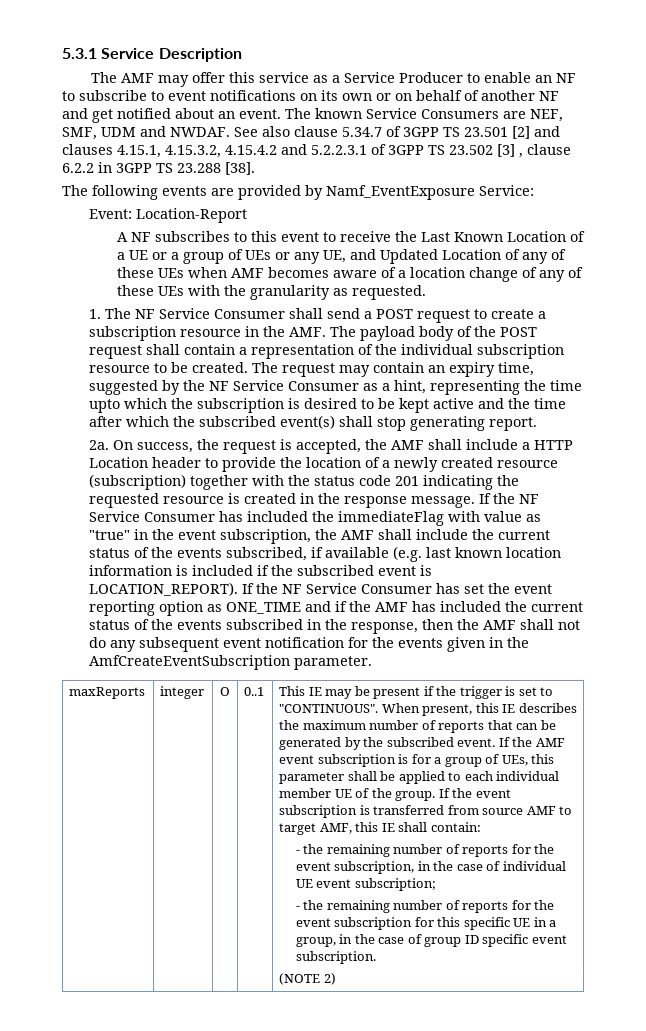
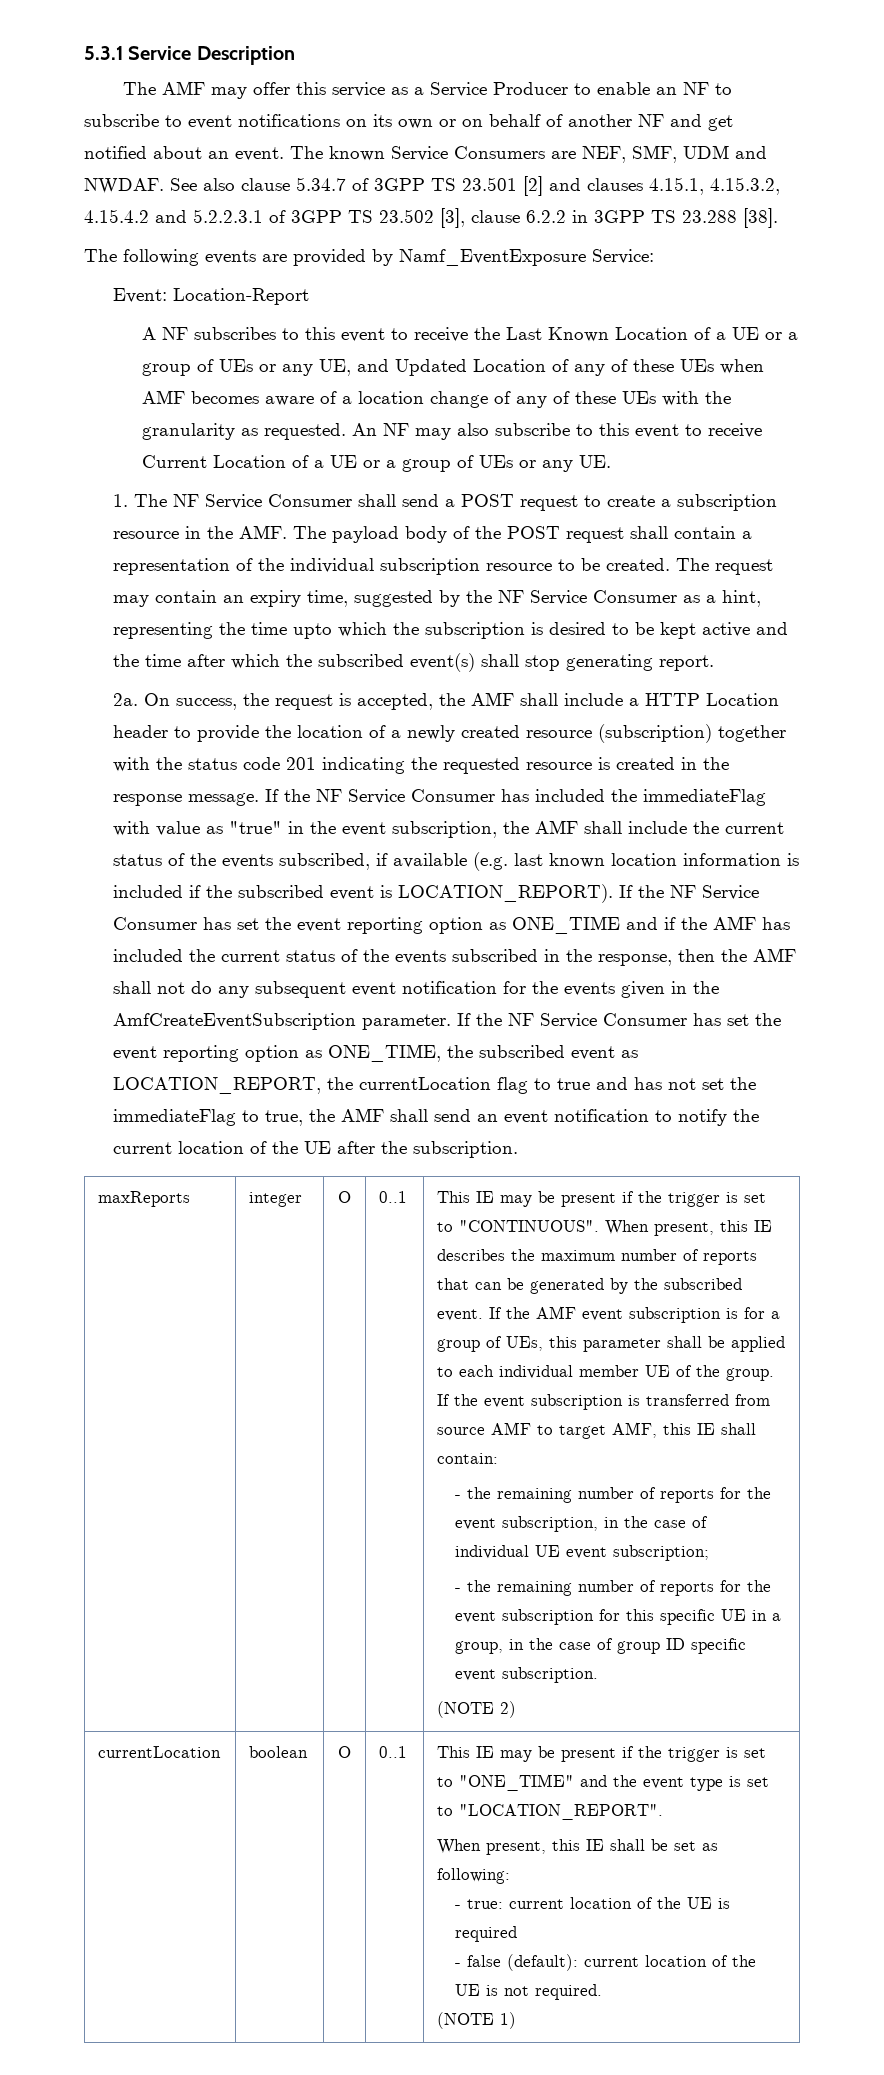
- See also clause 5.34.7 of 3GPP TS 23.501 [2] and clauses 4.15.1, 4.15.3.2, 4.15.4.2 and 5.2.2.3.1 of 3GPP TS 23.502 [3] , clause 6.2.2 in 3GPP TS 23.288 [38].
+ See also clause 5.34.7 of 3GPP TS 23.501 [2] and clauses 4.15.1, 4.15.3.2, 4.15.4.2 and 5.2.2.3.1 of 3GPP TS 23.502 [3], clause 6.2.2 in 3GPP TS 23.288 [38].
+ An NF may also subscribe to this event to receive Current Location of a UE or a group of UEs or any UE.
+ If the NF Service Consumer has set the event reporting option as ONE_TIME, the subscribed event as LOCATION_REPORT, the currentLocation flag to true and has not set the immediateFlag to true, the AMF shall send an event notification to notify the current location of the UE after the subscription.
+ currentLocation | boolean | O | 0..1 | This IE may be present if the trigger is set to "ONE_TIME" and the event type is set to "LOCATION_REPORT".
+ When present, this IE shall be set as following:
+ - true: current location of the UE is required
+ - false (default): current location of the UE is not required.
+ (NOTE 1)

